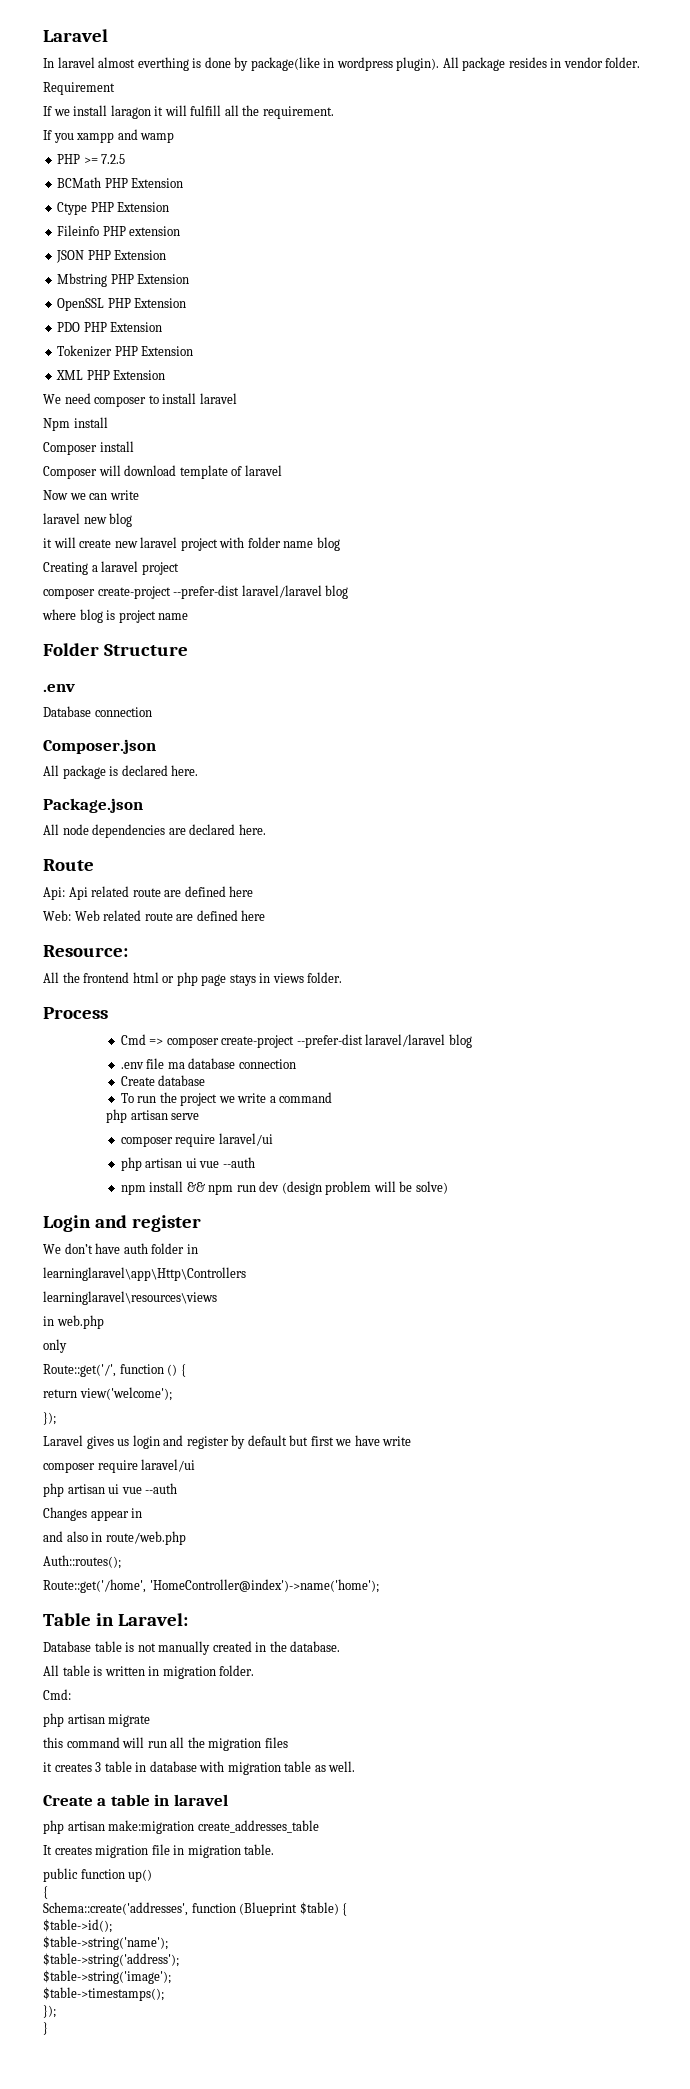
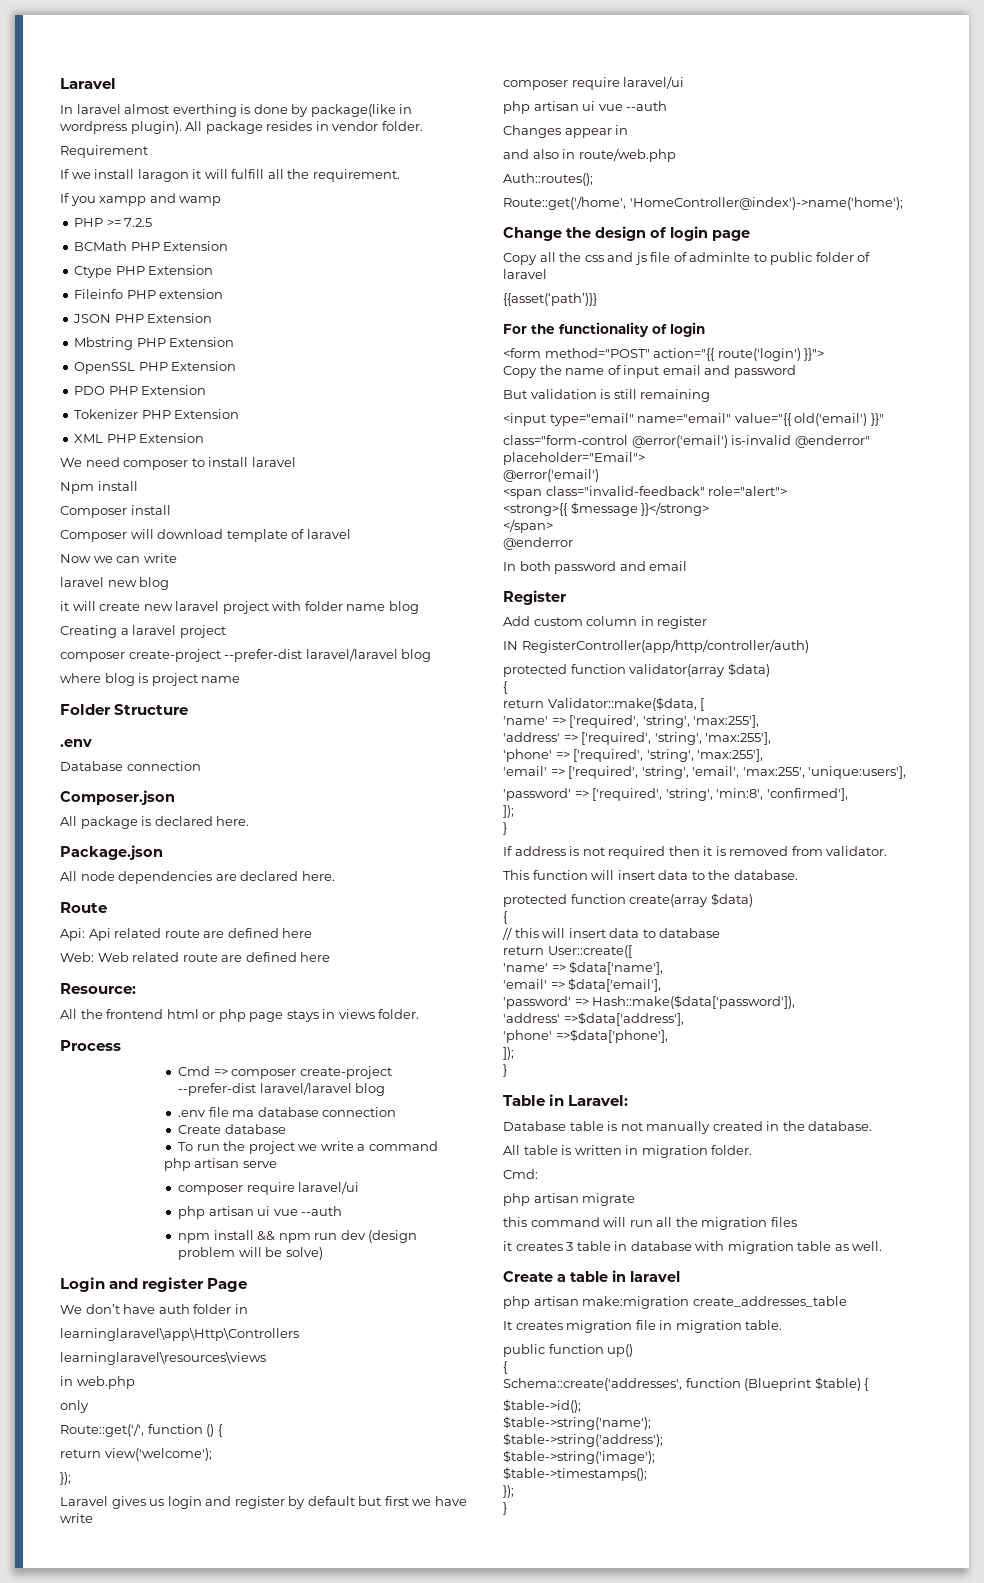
- Login and register
+ Login and register Page
+ Change the design of login page
+ Copy all the css and js file of adminlte to public folder of laravel
+ {{asset(‘path’)}}
+ For the functionality of login
+ <form method="POST" action="{{ route('login') }}">
+ Copy the name of input email and password
+ But validation is still remaining
+ <input type="email" name="email" value="{{ old('email') }}"
+ class="form-control @error('email') is-invalid @enderror" placeholder="Email">
+ @error('email')
+ <span class="invalid-feedback" role="alert">
+ <strong>{{ $message }}</strong>
+ </span>
+ @enderror
+ In both password and email
+ Register
+ Add custom column in register
+ IN RegisterController(app/http/controller/auth)
+ protected function validator(array $data)
+ {
+ return Validator::make($data, [
+ 'name' => ['required', 'string', 'max:255'],
+ 'address' => ['required', 'string', 'max:255'],
+ 'phone' => ['required', 'string', 'max:255'],
+ 'email' => ['required', 'string', 'email', 'max:255', 'unique:users'],
+ 'password' => ['required', 'string', 'min:8', 'confirmed'],
+ ]);
+ }
+ If address is not required then it is removed from validator.
+ This function will insert data to the database.
+ protected function create(array $data)
+ {
+ // this will insert data to database
+ return User::create([
+ 'name' => $data['name'],
+ 'email' => $data['email'],
+ 'password' => Hash::make($data['password']),
+ 'address' =>$data['address'],
+ 'phone' =>$data['phone'],
+ ]);
+ }

